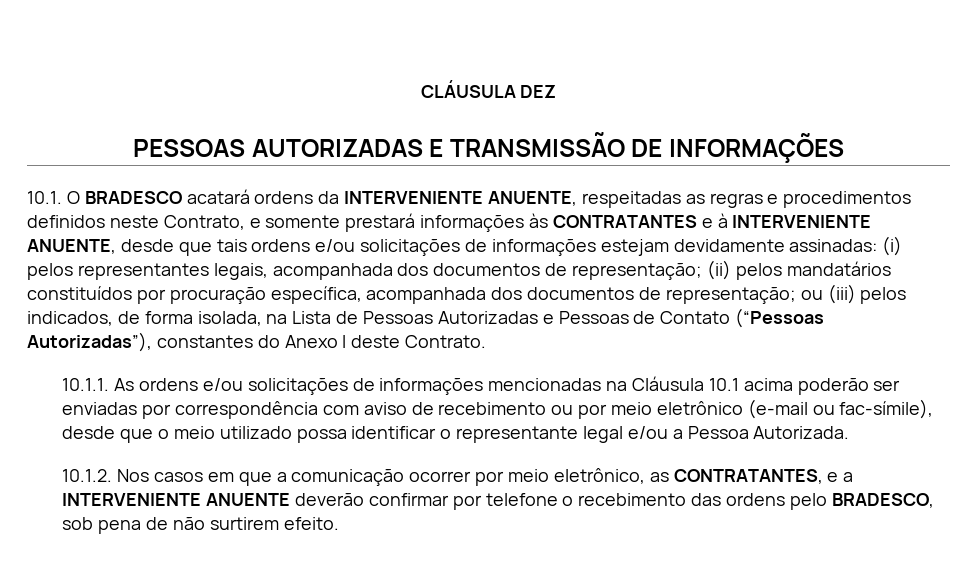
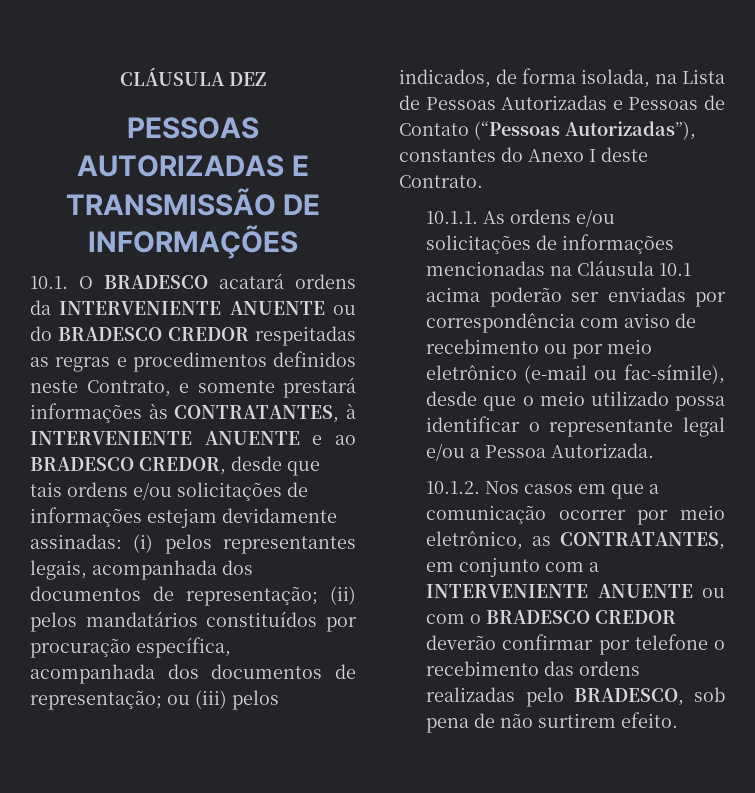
- 10.1. O BRADESCO acatará ordens da INTERVENIENTE ANUENTE, respeitadas as regras e procedimentos definidos neste Contrato, e somente prestará informações às CONTRATANTES e à INTERVENIENTE ANUENTE, desde que tais ordens e/ou solicitações de informações estejam devidamente assinadas:
+ 10.1. O BRADESCO acatará ordens da INTERVENIENTE ANUENTE ou do BRADESCO CREDOR respeitadas as regras e procedimentos definidos neste Contrato, e somente prestará informações às CONTRATANTES, à INTERVENIENTE ANUENTE e ao BRADESCO CREDOR, desde que tais ordens e/ou solicitações de informações estejam devidamente assinadas:
- 10.1.2. Nos casos em que a comunicação ocorrer por meio eletrônico, as CONTRATANTES, e a INTERVENIENTE ANUENTE deverão confirmar por telefone o recebimento das ordens pelo BRADESCO, sob pena de não surtirem efeito.
+ 10.1.2. Nos casos em que a comunicação ocorrer por meio eletrônico, as CONTRATANTES, em conjunto com a INTERVENIENTE ANUENTE ou com o BRADESCO CREDOR deverão confirmar por telefone o recebimento das ordens realizadas pelo BRADESCO, sob pena de não surtirem efeito.

